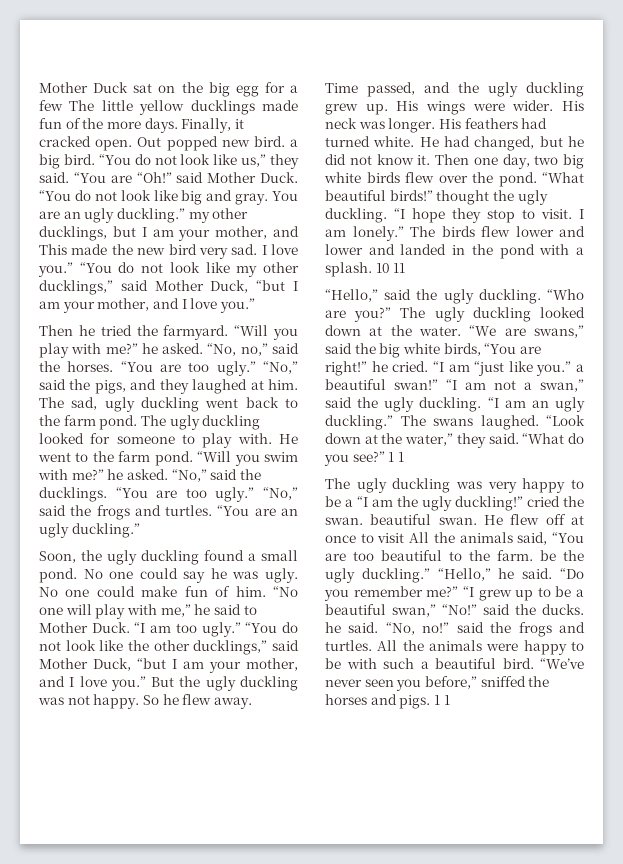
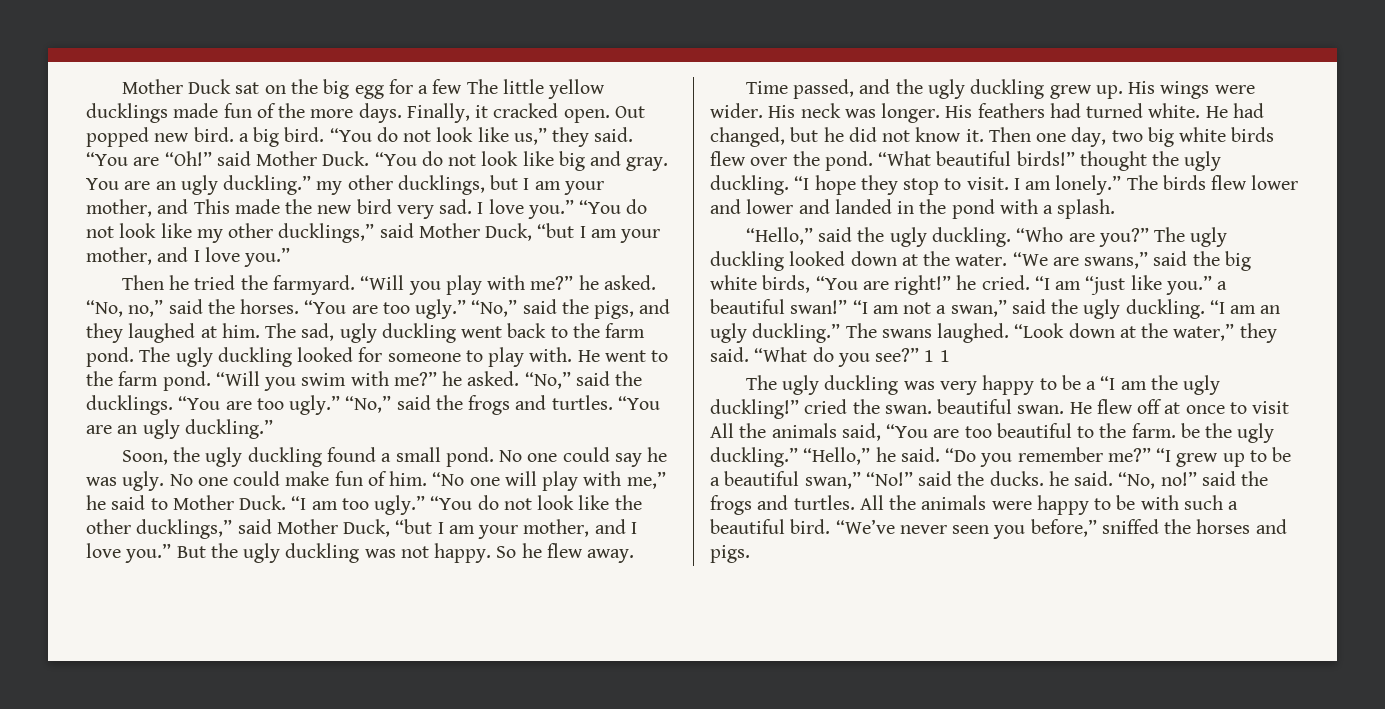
- 10 11
- “We’ve never seen you before,” sniffed the horses and pigs. 1 1
+ “We’ve never seen you before,” sniffed the horses and pigs.

